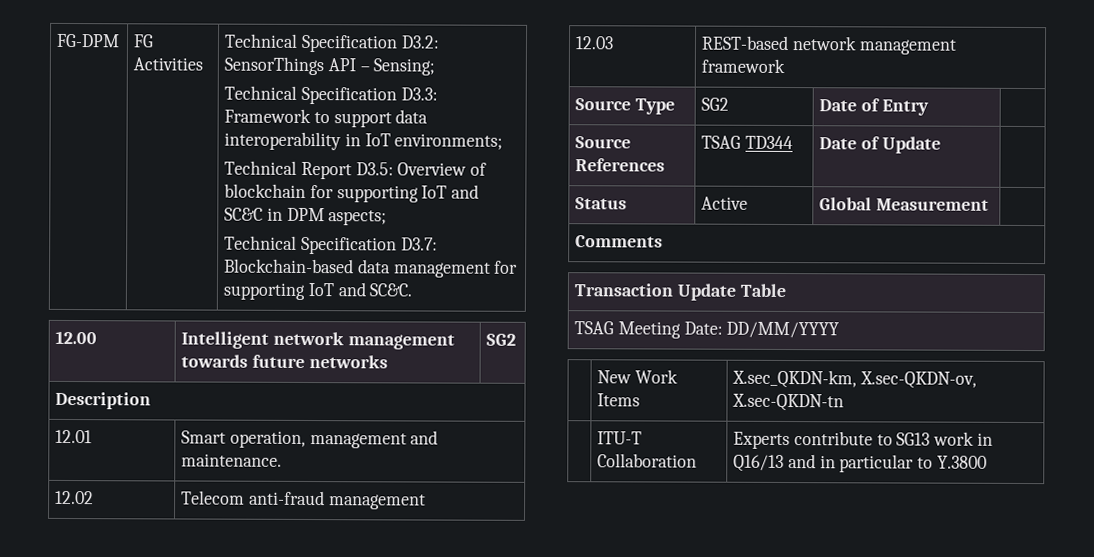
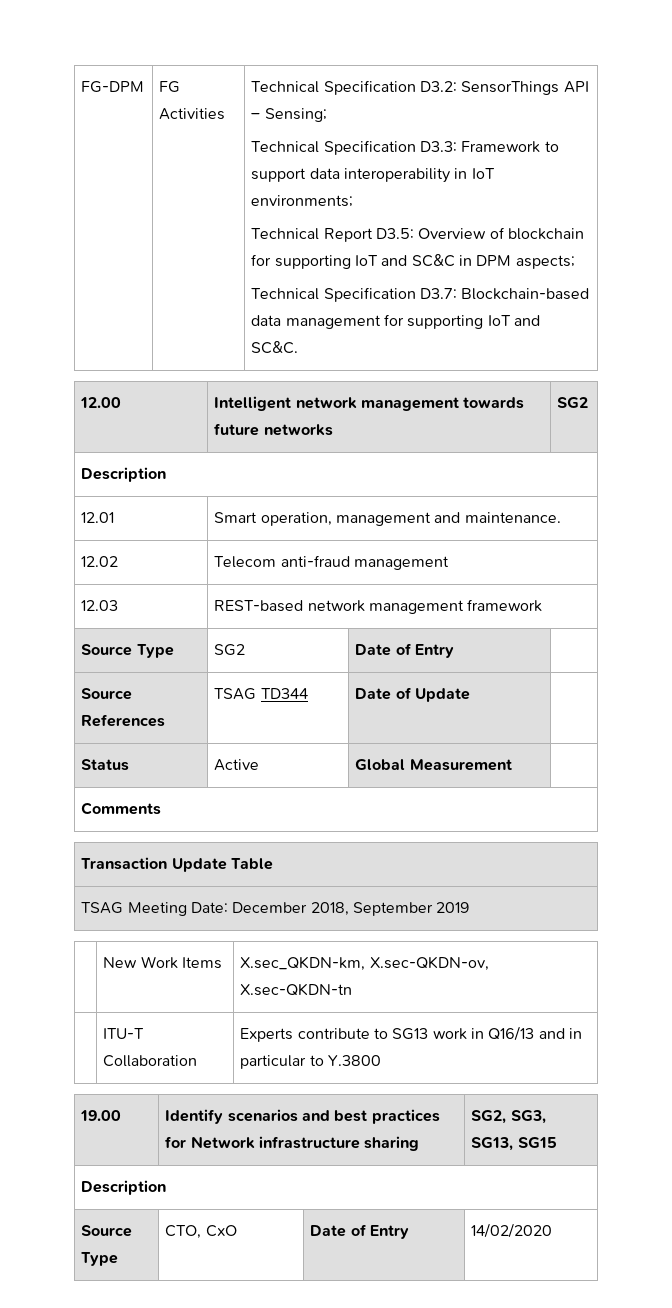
- TSAG Meeting Date: DD/MM/YYYY
+ TSAG Meeting Date: December 2018, September 2019
+ 19.00 | Identify scenarios and best practices for Network infrastructure sharing | SG2, SG3, SG13, SG15
+ Description
+ Source Type | CTO, CxO | Date of Entry | 14/02/2020

